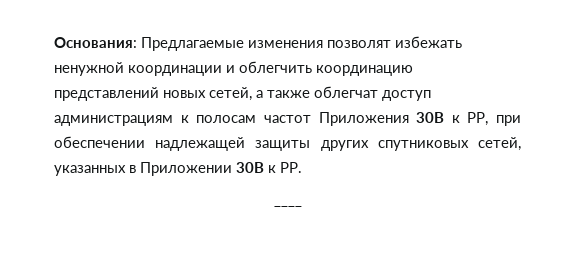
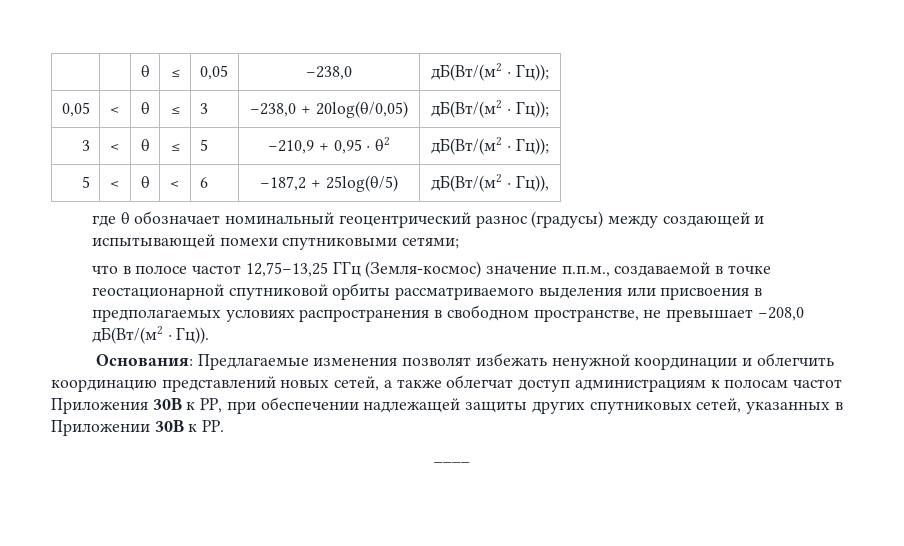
+ | | θ | ≤ | 0,05 | −238,0 | дБ(Вт/(м2 ∙ Гц));
+ 0,05 | < | θ | ≤ | 3 | −238,0 + 20log(θ/0,05) | дБ(Вт/(м2 ∙ Гц));
+ 3 | < | θ | ≤ | 5 | −210,9 + 0,95 ∙ θ2 | дБ(Вт/(м2 ∙ Гц));
+ 5 | < | θ | < | 6 | −187,2 + 25log(θ/5) | дБ(Вт/(м2 ∙ Гц)),
+ где θ обозначает номинальный геоцентрический разнос (градусы) между создающей и испытывающей помехи спутниковыми сетями;
+ что в полосе частот 12,75−13,25 ГГц (Земля-космос) значение п.п.м., создаваемой в точке геостационарной спутниковой орбиты рассматриваемого выделения или присвоения в предполагаемых условиях распространения в свободном пространстве, не превышает −208,0 дБ(Вт/(м2 ∙ Гц)).

